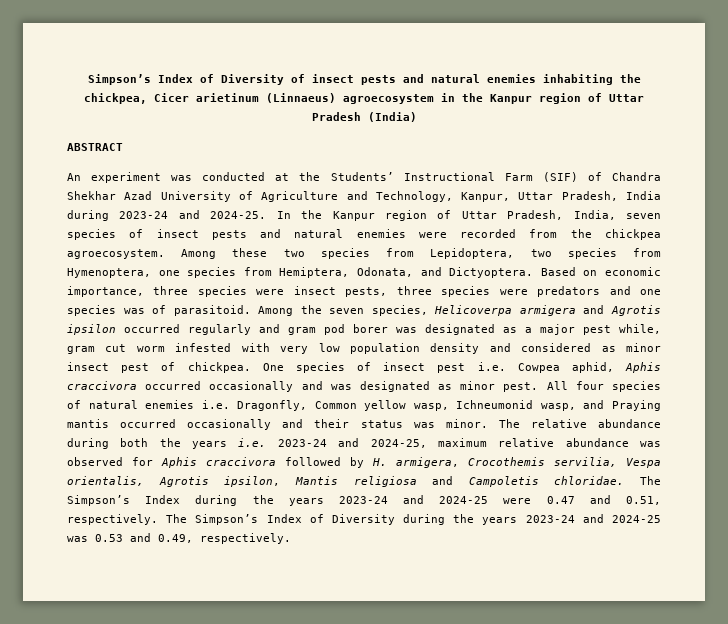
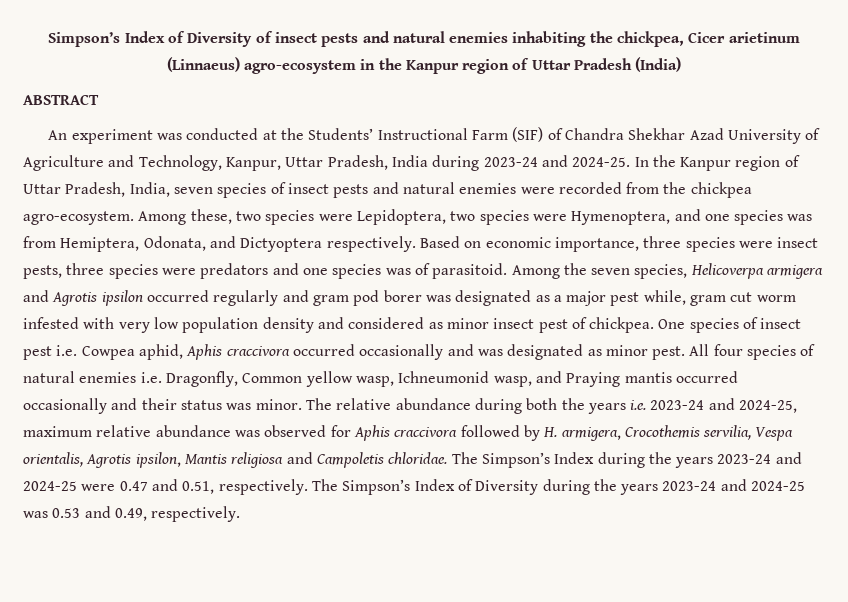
- Simpson’s Index of Diversity of insect pests and natural enemies inhabiting the chickpea, Cicer arietinum (Linnaeus) agroecosystem in the Kanpur region of Uttar Pradesh (India)
+ Simpson’s Index of Diversity of insect pests and natural enemies inhabiting the chickpea, Cicer arietinum (Linnaeus) agro-ecosystem in the Kanpur region of Uttar Pradesh (India)
- In the Kanpur region of Uttar Pradesh, India, seven species of insect pests and natural enemies were recorded from the chickpea agroecosystem. Among these two species from Lepidoptera, two species from Hymenoptera, one species from Hemiptera, Odonata, and Dictyoptera.
+ In the Kanpur region of Uttar Pradesh, India, seven species of insect pests and natural enemies were recorded from the chickpea agro-ecosystem. Among these, two species were Lepidoptera, two species were Hymenoptera, and one species was from Hemiptera, Odonata, and Dictyoptera respectively.

